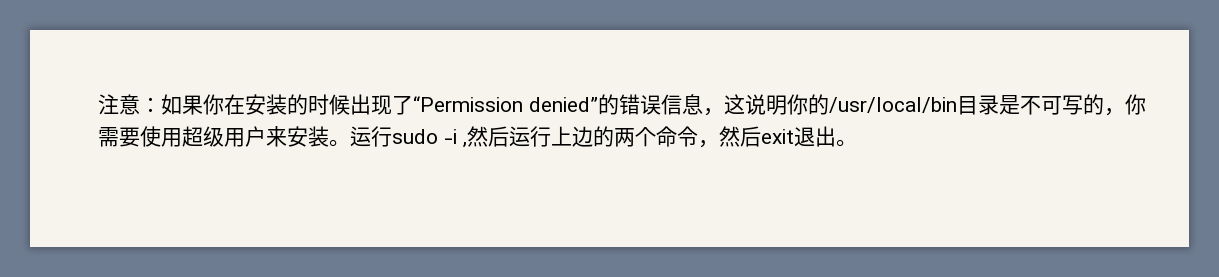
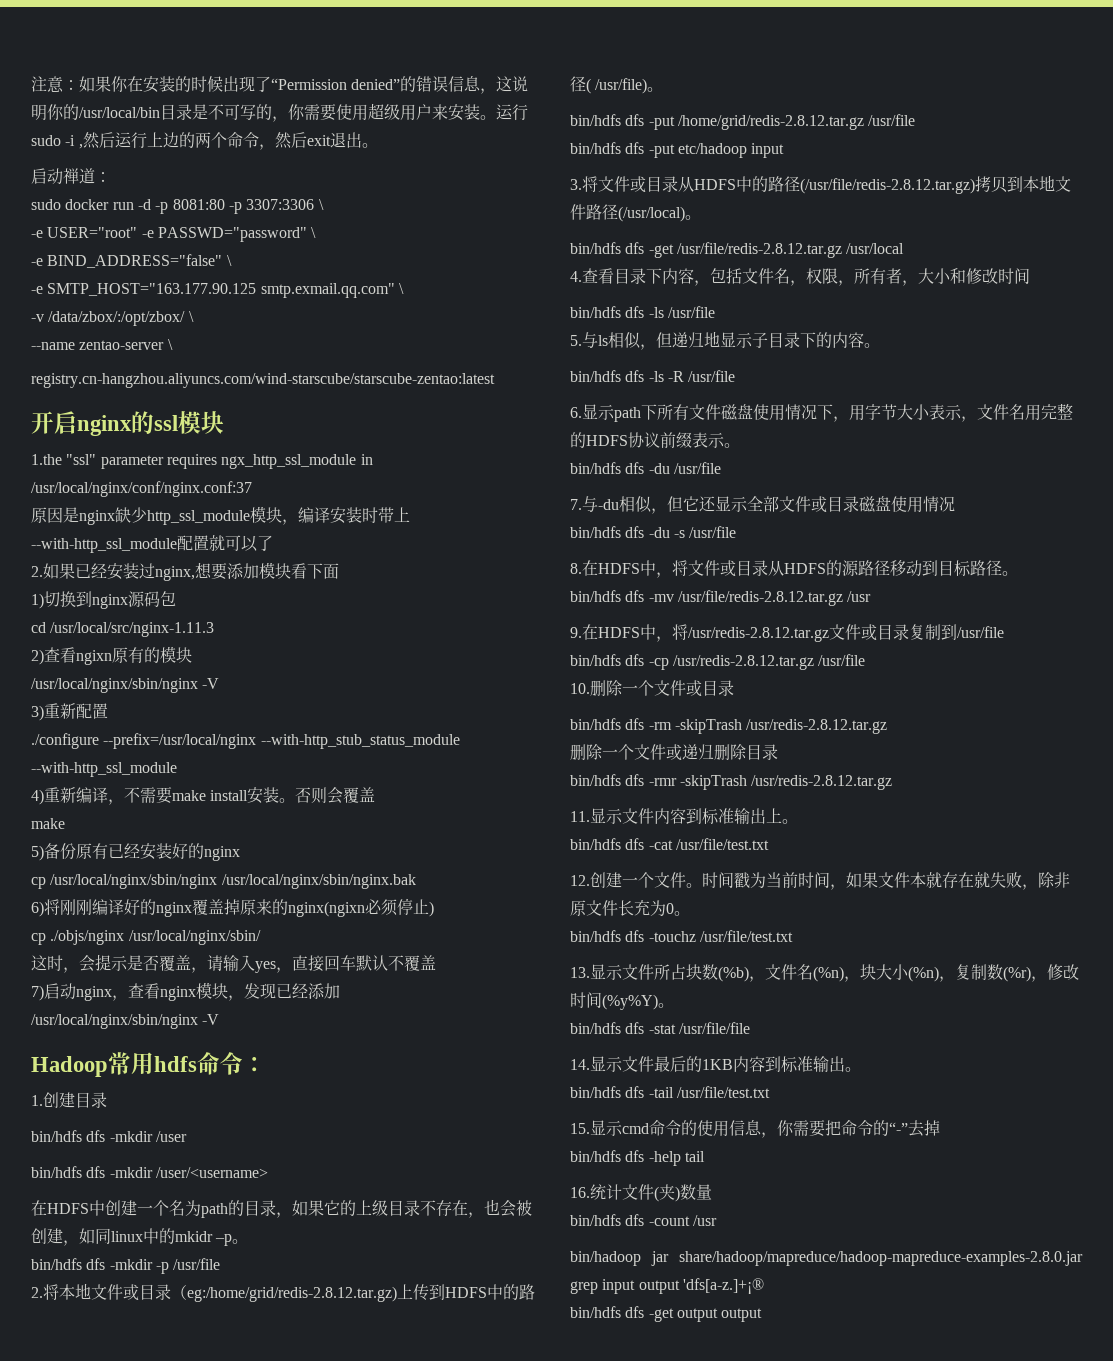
+ 启动禅道：
+ sudo docker run -d -p 8081:80 -p 3307:3306 \
+ -e USER="root" -e PASSWD="password" \
+ -e BIND_ADDRESS="false" \
+ -e SMTP_HOST="163.177.90.125 smtp.exmail.qq.com" \
+ -v /data/zbox/:/opt/zbox/ \
+ --name zentao-server \
+ registry.cn-hangzhou.aliyuncs.com/wind-starscube/starscube-zentao:latest
+ 开启nginx的ssl模块
+ 1.the "ssl" parameter requires ngx_http_ssl_module in /usr/local/nginx/conf/nginx.conf:37
+ 原因是nginx缺少http_ssl_module模块，编译安装时带上--with-http_ssl_module配置就可以了
+ 2.如果已经安装过nginx,想要添加模块看下面
+ 1)切换到nginx源码包
+ cd /usr/local/src/nginx-1.11.3
+ 2)查看ngixn原有的模块
+ /usr/local/nginx/sbin/nginx -V
+ 3)重新配置
+ ./configure --prefix=/usr/local/nginx --with-http_stub_status_module --with-http_ssl_module
+ 4)重新编译，不需要make install安装。否则会覆盖
+ make
+ 5)备份原有已经安装好的nginx
+ cp /usr/local/nginx/sbin/nginx /usr/local/nginx/sbin/nginx.bak
+ 6)将刚刚编译好的nginx覆盖掉原来的nginx(ngixn必须停止)
+ cp ./objs/nginx /usr/local/nginx/sbin/
+ 这时，会提示是否覆盖，请输入yes，直接回车默认不覆盖
+ 7)启动nginx，查看nginx模块，发现已经添加
+ /usr/local/nginx/sbin/nginx -V
+ Hadoop常用hdfs命令：
+ 1.创建目录
+ bin/hdfs dfs -mkdir /user
+ bin/hdfs dfs -mkdir /user/<username>
+ 在HDFS中创建一个名为path的目录，如果它的上级目录不存在，也会被创建，如同linux中的mkidr –p。
+ bin/hdfs dfs -mkdir -p /usr/file
+ 2.将本地文件或目录（eg:/home/grid/redis-2.8.12.tar.gz)上传到HDFS中的路径( /usr/file)。
+ bin/hdfs dfs -put /home/grid/redis-2.8.12.tar.gz /usr/file
+ bin/hdfs dfs -put etc/hadoop input
+ 3.将文件或目录从HDFS中的路径(/usr/file/redis-2.8.12.tar.gz)拷贝到本地文件路径(/usr/local)。
+ bin/hdfs dfs -get /usr/file/redis-2.8.12.tar.gz /usr/local
+ 4.查看目录下内容，包括文件名，权限，所有者，大小和修改时间
+ bin/hdfs dfs -ls /usr/file
+ 5.与ls相似，但递归地显示子目录下的内容。
+ bin/hdfs dfs -ls -R /usr/file
+ 6.显示path下所有文件磁盘使用情况下，用字节大小表示，文件名用完整的HDFS协议前缀表示。
+ bin/hdfs dfs -du /usr/file
+ 7.与-du相似，但它还显示全部文件或目录磁盘使用情况
+ bin/hdfs dfs -du -s /usr/file
+ 8.在HDFS中，将文件或目录从HDFS的源路径移动到目标路径。
+ bin/hdfs dfs -mv /usr/file/redis-2.8.12.tar.gz /usr
+ 9.在HDFS中，将/usr/redis-2.8.12.tar.gz文件或目录复制到/usr/file
+ bin/hdfs dfs -cp /usr/redis-2.8.12.tar.gz /usr/file
+ 10.删除一个文件或目录
+ bin/hdfs dfs -rm -skipTrash /usr/redis-2.8.12.tar.gz
+ 删除一个文件或递归删除目录
+ bin/hdfs dfs -rmr -skipTrash /usr/redis-2.8.12.tar.gz
+ 11.显示文件内容到标准输出上。
+ bin/hdfs dfs -cat /usr/file/test.txt
+ 12.创建一个文件。时间戳为当前时间，如果文件本就存在就失败，除非原文件长充为0。
+ bin/hdfs dfs -touchz /usr/file/test.txt
+ 13.显示文件所占块数(%b)，文件名(%n)，块大小(%n)，复制数(%r)，修改时间(%y%Y)。
+ bin/hdfs dfs -stat /usr/file/file
+ 14.显示文件最后的1KB内容到标准输出。
+ bin/hdfs dfs -tail /usr/file/test.txt
+ 15.显示cmd命令的使用信息，你需要把命令的“-”去掉
+ bin/hdfs dfs -help tail
+ 16.统计文件(夹)数量
+ bin/hdfs dfs -count /usr
+ bin/hadoop jar share/hadoop/mapreduce/hadoop-mapreduce-examples-2.8.0.jar grep input output 'dfs[a-z.]+¡®
+ bin/hdfs dfs -get output output

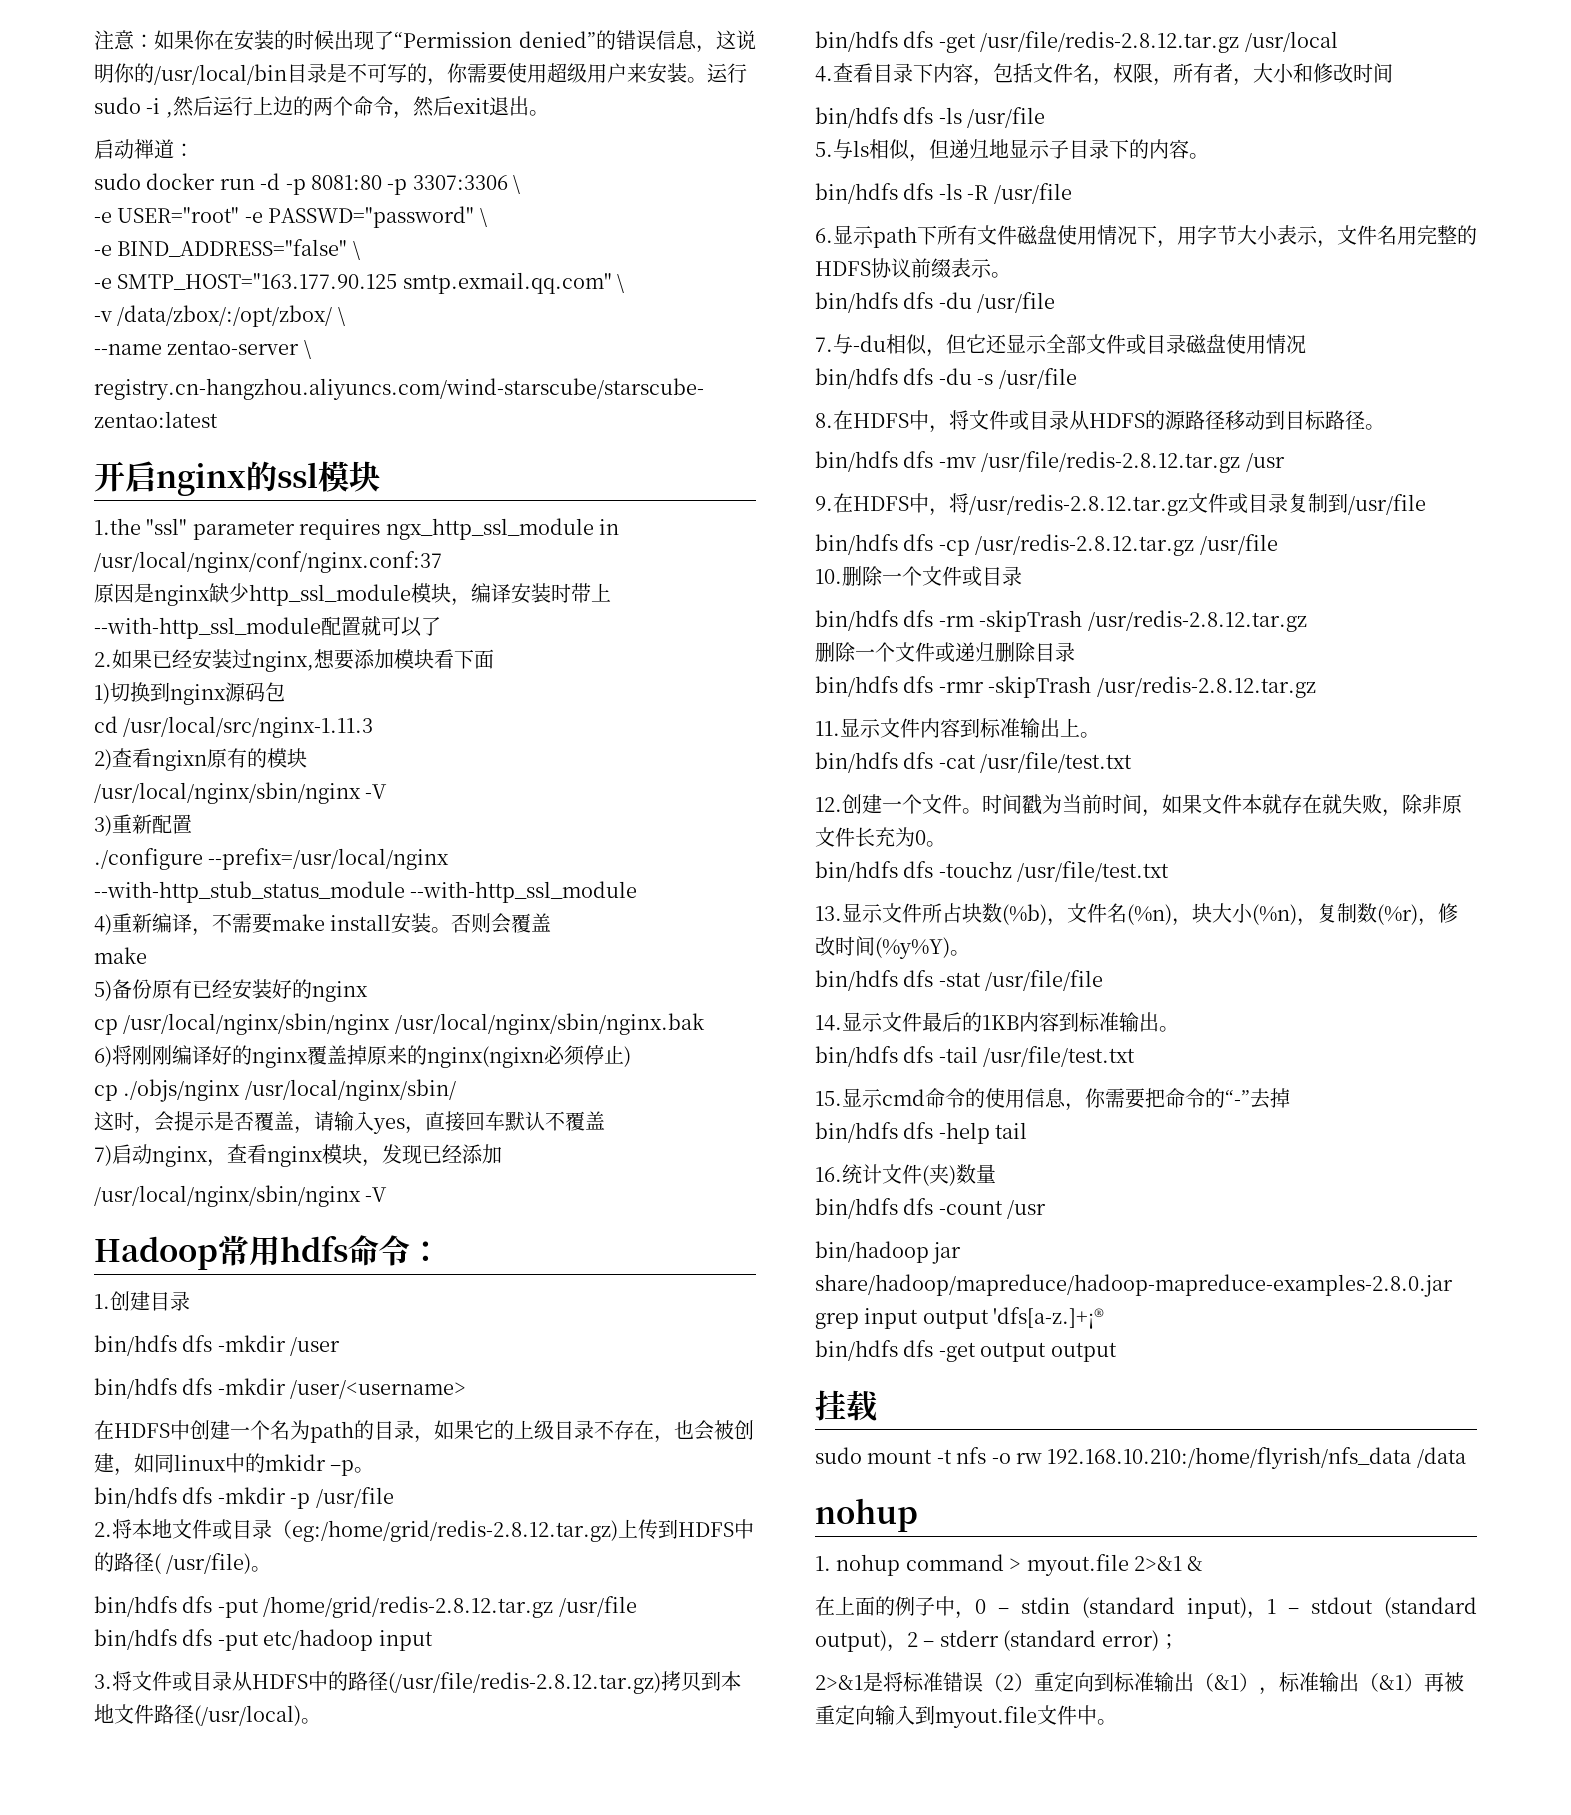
+ 挂载
+ sudo mount -t nfs -o rw 192.168.10.210:/home/flyrish/nfs_data /data
+ nohup
+ 1. nohup command > myout.file 2>&1 &
+ 在上面的例子中，0 – stdin (standard input)，1 – stdout (standard output)，2 – stderr (standard error)；
+ 2>&1是将标准错误（2）重定向到标准输出（&1），标准输出（&1）再被重定向输入到myout.file文件中。

